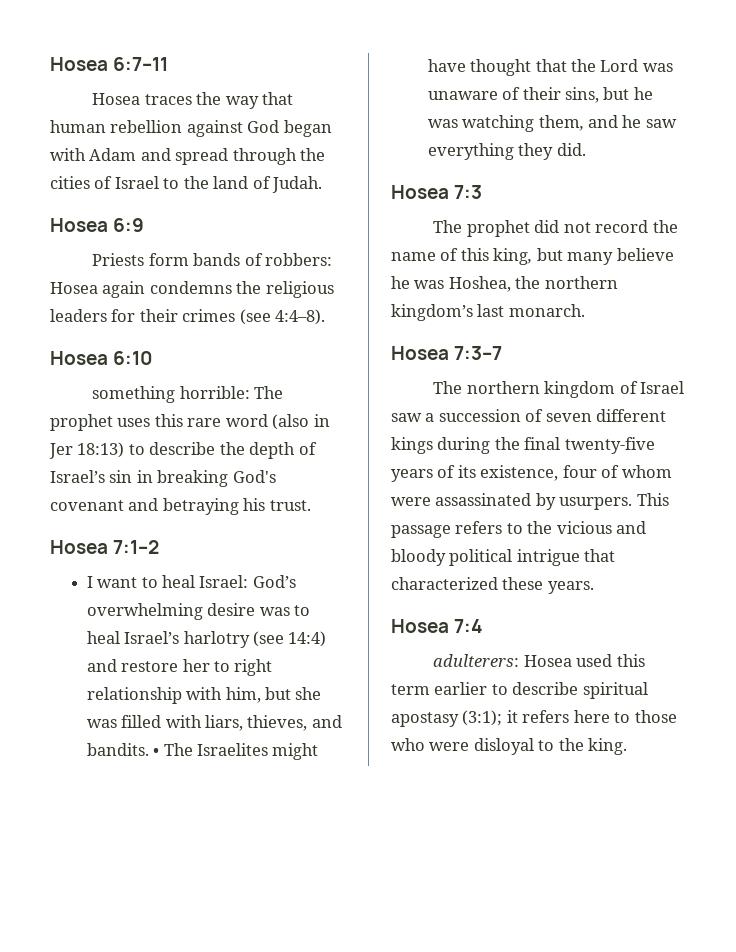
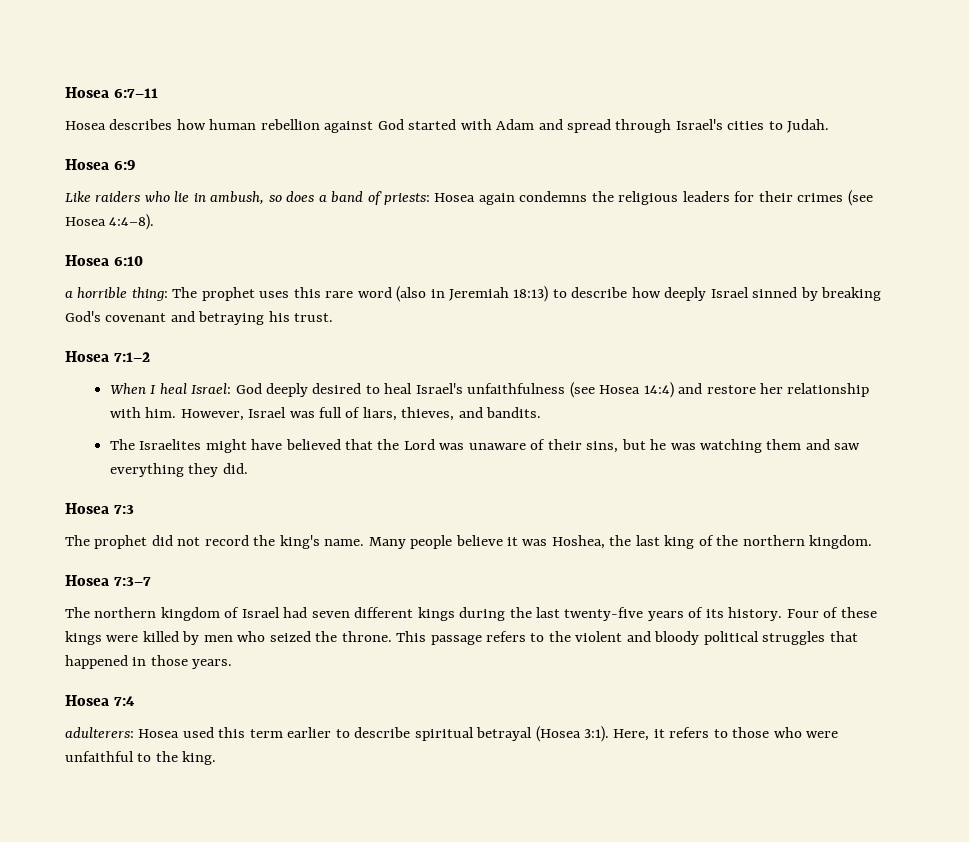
- Hosea traces the way that human rebellion against God began with Adam and spread through the cities of Israel to the land of Judah.
+ Hosea describes how human rebellion against God started with Adam and spread through Israel's cities to Judah.
  Hosea 6:9
- Priests form bands of robbers: Hosea again condemns the religious leaders for their crimes (see 4:4–8).
+ Like raiders who lie in ambush, so does a band of priests: Hosea again condemns the religious leaders for their crimes (see Hosea 4:4–8).
- something horrible: The prophet uses this rare word (also in Jer 18:13) to describe the depth of Israel’s sin in breaking God's covenant and betraying his trust.
+ a horrible thing: The prophet uses this rare word (also in Jeremiah 18:13) to describe how deeply Israel sinned by breaking God's covenant and betraying his trust.
- I want to heal Israel: God’s overwhelming desire was to heal Israel’s harlotry (see 14:4) and restore her to right relationship with him, but she was filled with liars, thieves, and bandits. • The Israelites might have thought that the Lord was unaware of their sins, but he was watching them, and he saw everything they did.
+ When I heal Israel: God deeply desired to heal Israel's unfaithfulness (see Hosea 14:4) and restore her relationship with him. However, Israel was full of liars, thieves, and bandits.
+ The Israelites might have believed that the Lord was unaware of their sins, but he was watching them and saw everything they did.
- The prophet did not record the name of this king, but many believe he was Hoshea, the northern kingdom’s last monarch.
+ The prophet did not record the king's name. Many people believe it was Hoshea, the last king of the northern kingdom.
- The northern kingdom of Israel saw a succession of seven different kings during the final twenty-five years of its existence, four of whom were assassinated by usurpers.
+ The northern kingdom of Israel had seven different kings during the last twenty-five years of its history. Four of these kings were killed by men who seized the throne.
- This passage refers to the vicious and bloody political intrigue that characterized these years.
+ This passage refers to the violent and bloody political struggles that happened in those years.
- adulterers: Hosea used this term earlier to describe spiritual apostasy (3:1); it refers here to those who were disloyal to the king.
+ adulterers: Hosea used this term earlier to describe spiritual betrayal (Hosea 3:1). Here, it refers to those who were unfaithful to the king.

